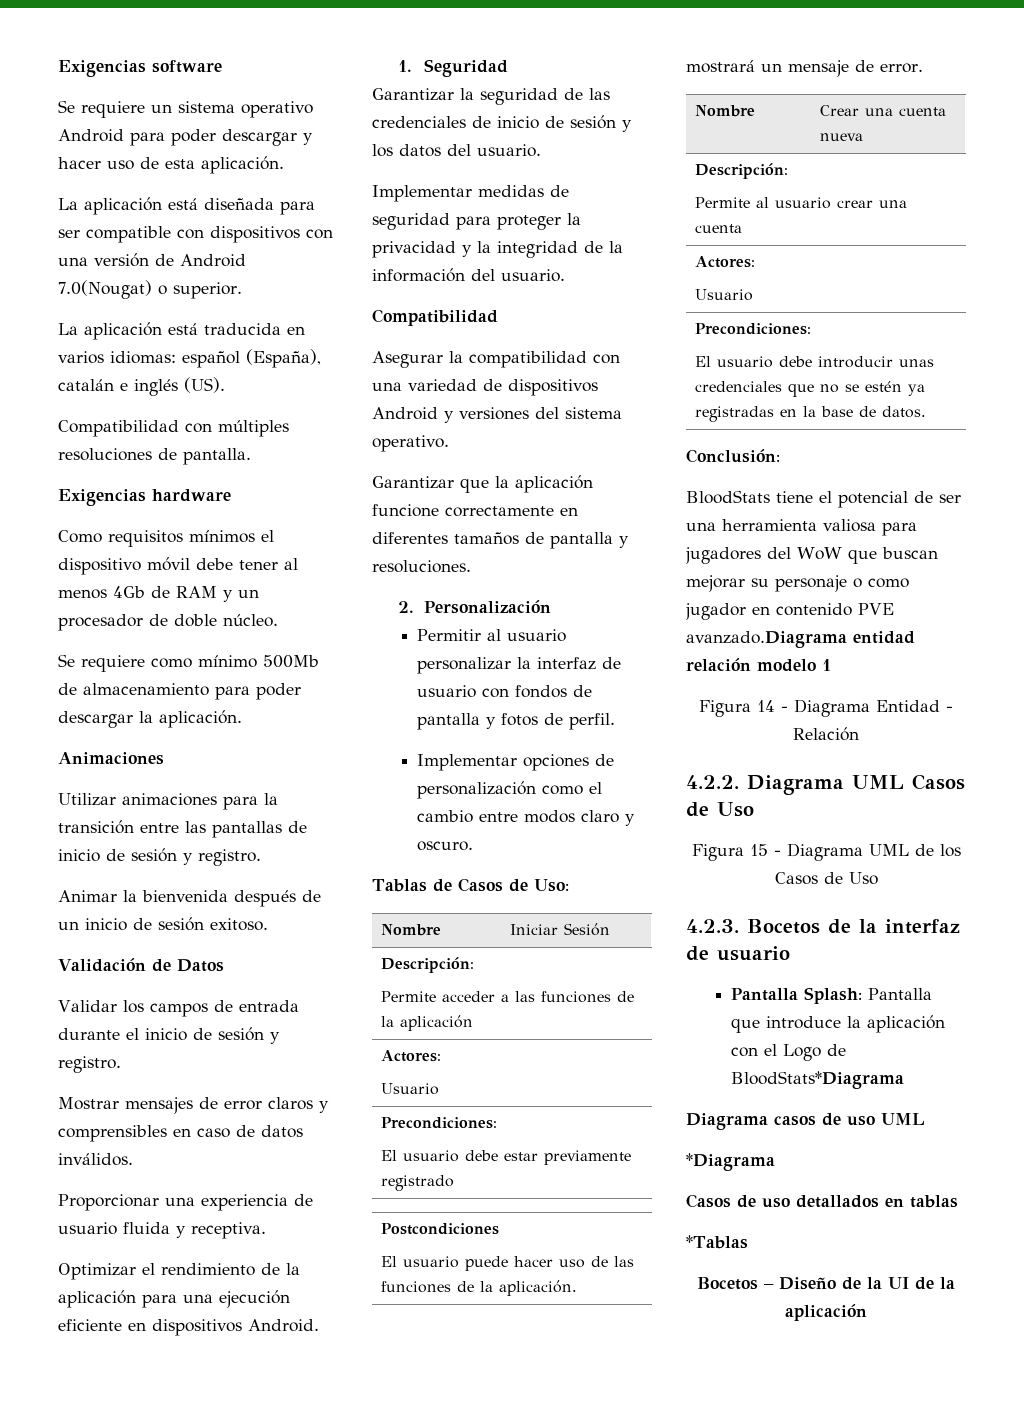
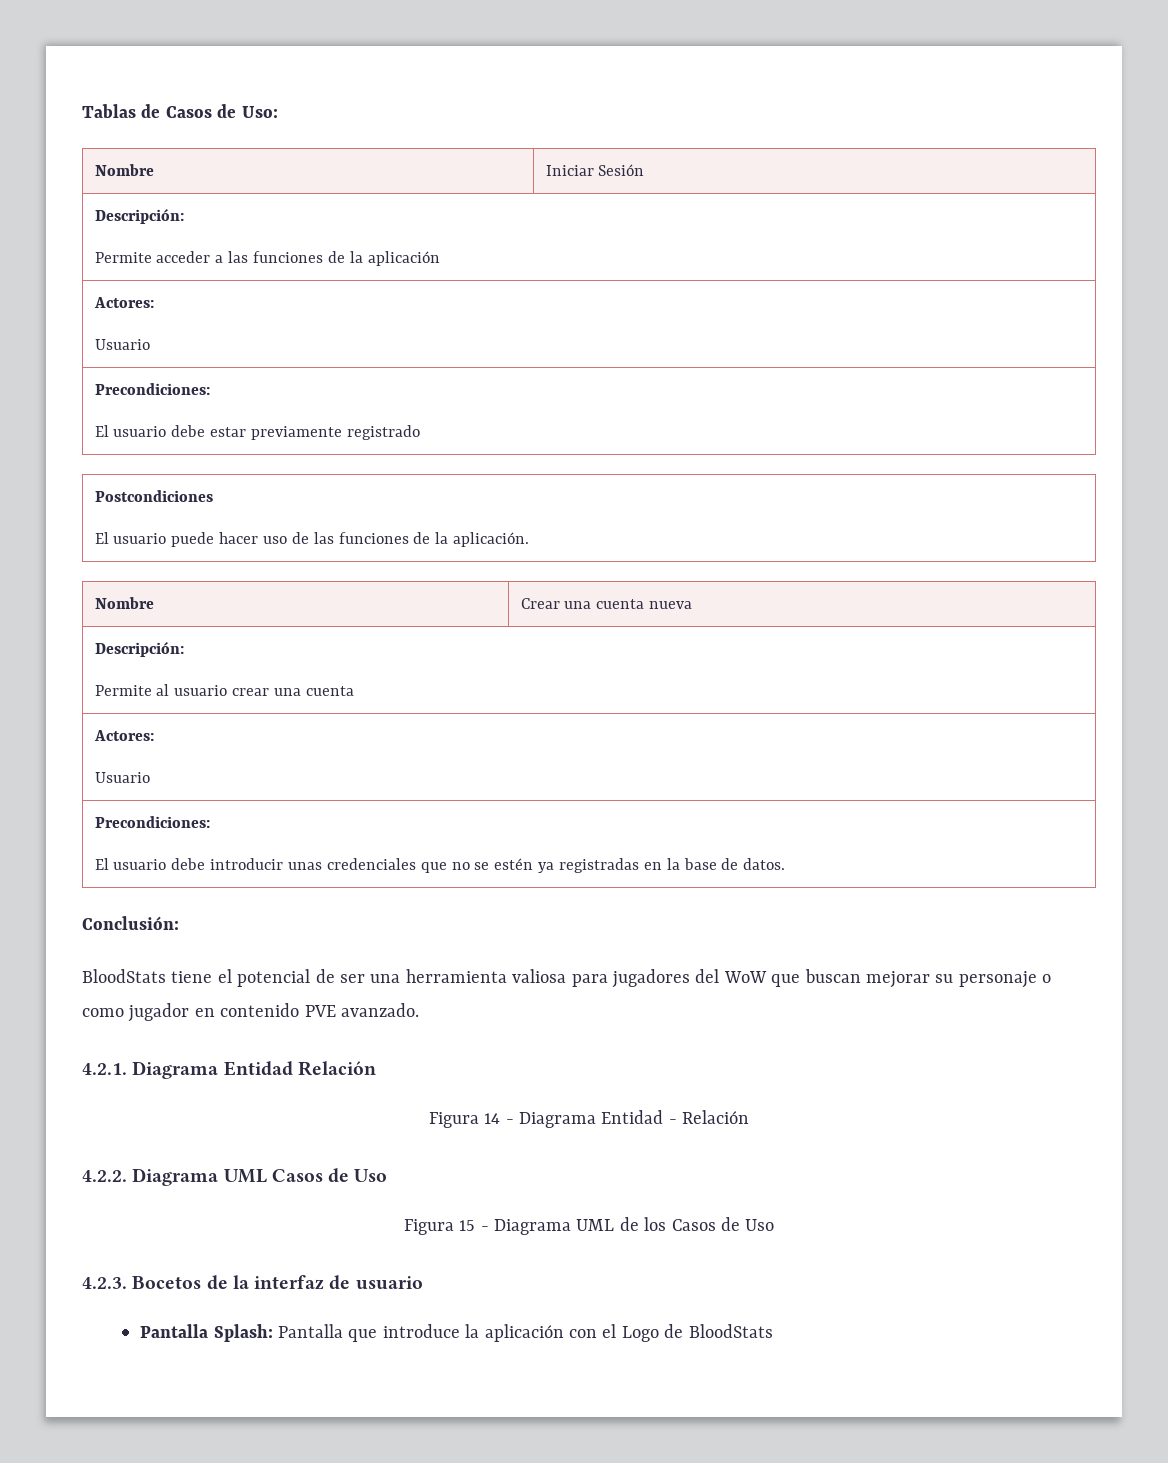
- Exigencias software
- Se requiere un sistema operativo Android para poder descargar y hacer uso de esta aplicación.
- La aplicación está diseñada para ser compatible con dispositivos con una versión de Android 7.0(Nougat) o superior.
- La aplicación está traducida en varios idiomas: español (España), catalán e inglés (US).
- Compatibilidad con múltiples resoluciones de pantalla.
- Exigencias hardware
- Como requisitos mínimos el dispositivo móvil debe tener al menos 4Gb de RAM y un procesador de doble núcleo.
- Se requiere como mínimo 500Mb de almacenamiento para poder descargar la aplicación.
- Animaciones
- Utilizar animaciones para la transición entre las pantallas de inicio de sesión y registro.
- Animar la bienvenida después de un inicio de sesión exitoso.
- Validación de Datos
- Validar los campos de entrada durante el inicio de sesión y registro.
- Mostrar mensajes de error claros y comprensibles en caso de datos inválidos.
- Proporcionar una experiencia de usuario fluida y receptiva.
- Optimizar el rendimiento de la aplicación para una ejecución eficiente en dispositivos Android.
- 1. Seguridad
- Garantizar la seguridad de las credenciales de inicio de sesión y los datos del usuario.
- Implementar medidas de seguridad para proteger la privacidad y la integridad de la información del usuario.
- Compatibilidad
- Asegurar la compatibilidad con una variedad de dispositivos Android y versiones del sistema operativo.
- Garantizar que la aplicación funcione correctamente en diferentes tamaños de pantalla y resoluciones.
- 2. Personalización
- Permitir al usuario personalizar la interfaz de usuario con fondos de pantalla y fotos de perfil.
- Implementar opciones de personalización como el cambio entre modos claro y oscuro.
- mostrará un mensaje de error.
- BloodStats tiene el potencial de ser una herramienta valiosa para jugadores del WoW que buscan mejorar su personaje o como jugador en contenido PVE avanzado.Diagrama entidad relación modelo 1
+ BloodStats tiene el potencial de ser una herramienta valiosa para jugadores del WoW que buscan mejorar su personaje o como jugador en contenido PVE avanzado.
+ 4.2.1. Diagrama Entidad Relación
- Pantalla Splash: Pantalla que introduce la aplicación con el Logo de BloodStats*Diagrama
- Diagrama casos de uso UML
- *Diagrama
- Casos de uso detallados en tablas
- *Tablas
- Bocetos – Diseño de la UI de la aplicación
+ Pantalla Splash: Pantalla que introduce la aplicación con el Logo de BloodStats

